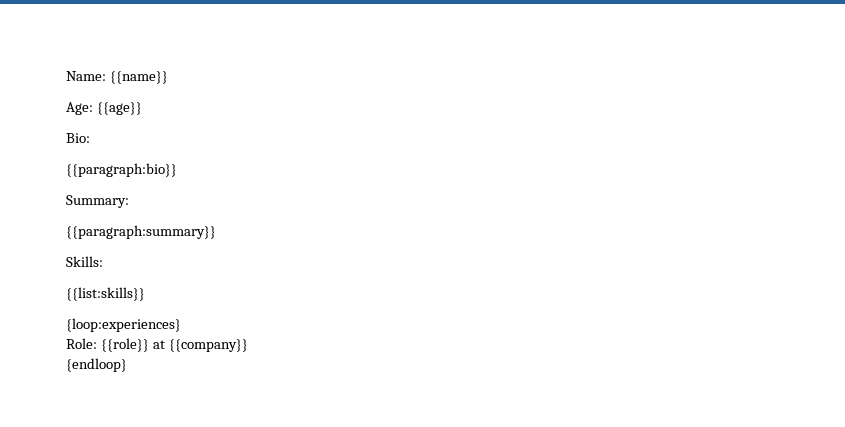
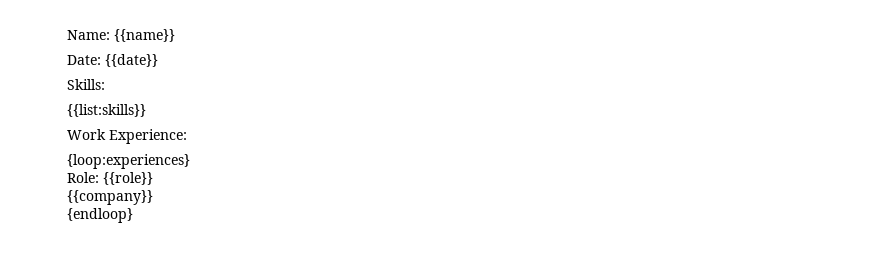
- Age: {{age}}
- Bio:
- {{paragraph:bio}}
- Summary:
- {{paragraph:summary}}
+ Date: {{date}}
+ Work Experience:
- Role: {{role}} at {{company}}
+ Role: {{role}}
+ {{company}}

